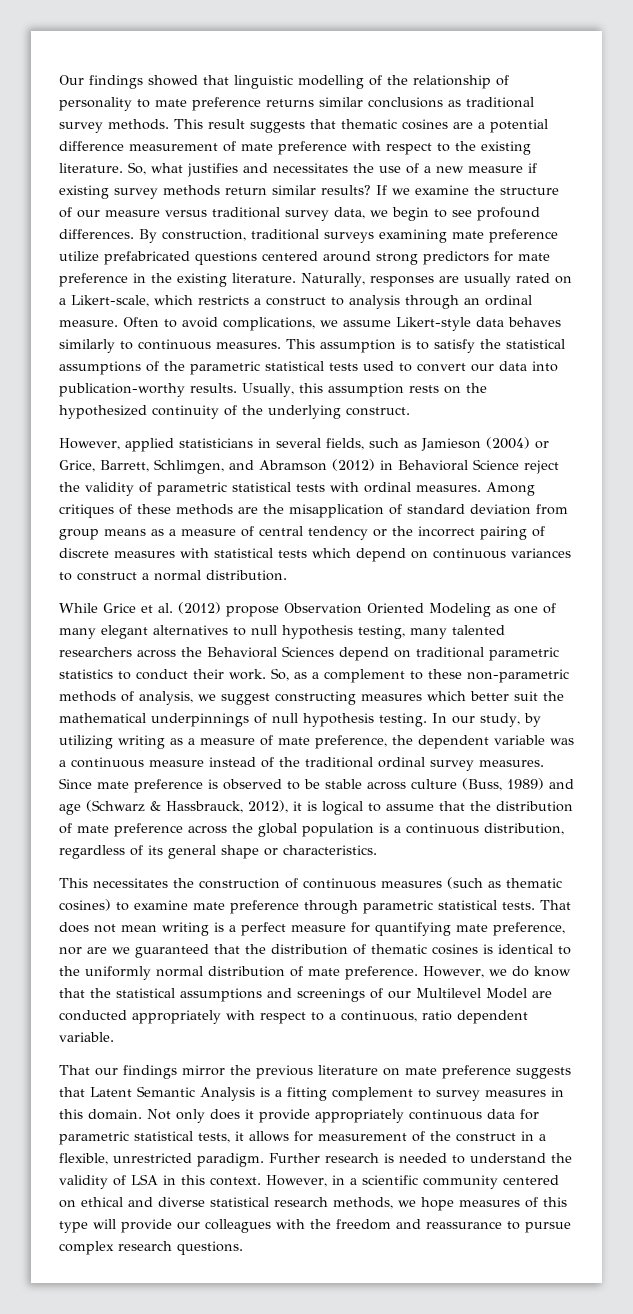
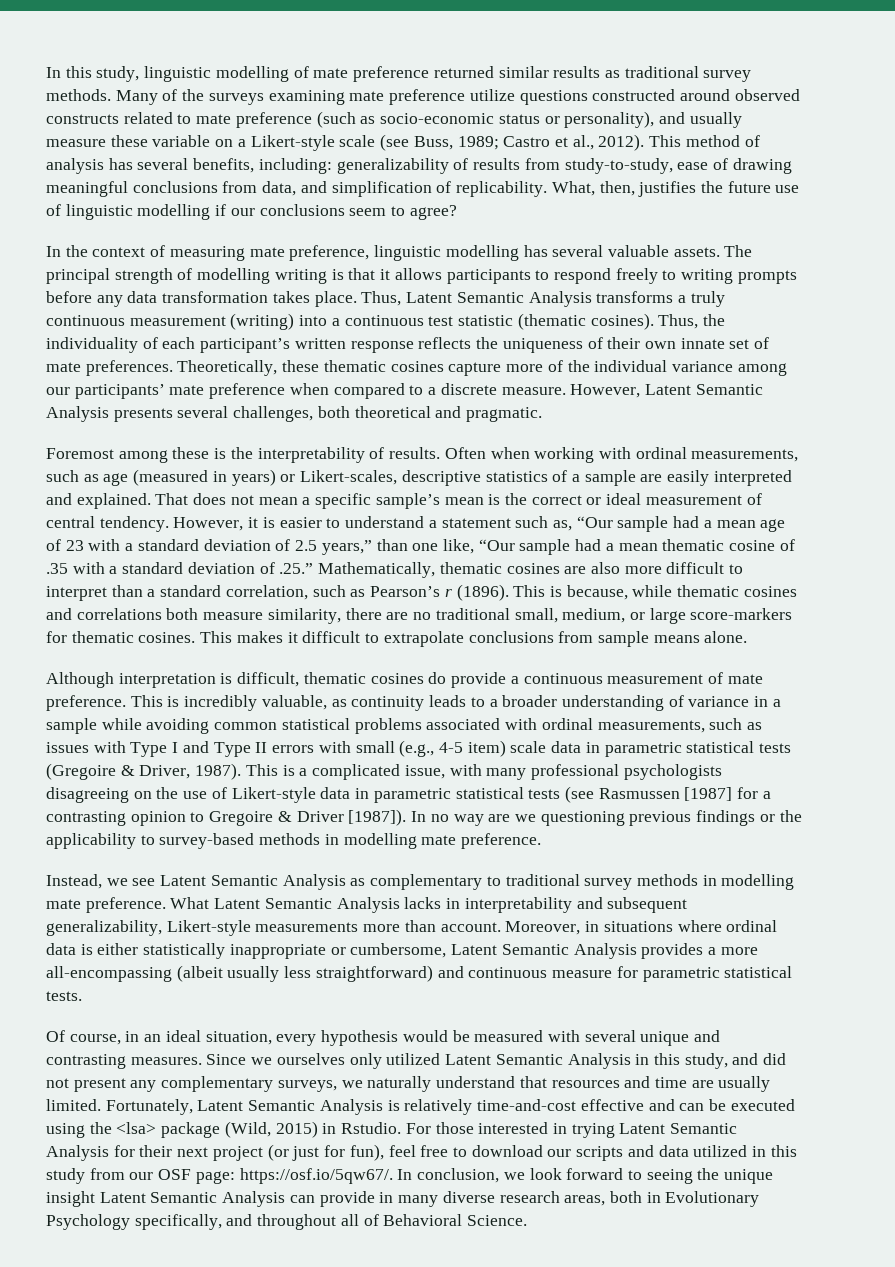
- Our findings showed that linguistic modelling of the relationship of personality to mate preference returns similar conclusions as traditional survey methods. This result suggests that thematic cosines are a potential difference measurement of mate preference with respect to the existing literature. So, what justifies and necessitates the use of a new measure if existing survey methods return similar results? If we examine the structure of our measure versus traditional survey data, we begin to see profound differences. By construction, traditional surveys examining mate preference utilize prefabricated questions centered around strong predictors for mate preference in the existing literature. Naturally, responses are usually rated on a Likert-scale, which restricts a construct to analysis through an ordinal measure. Often to avoid complications, we assume Likert-style data behaves similarly to continuous measures. This assumption is to satisfy the statistical assumptions of the parametric statistical tests used to convert our data into publication-worthy results. Usually, this assumption rests on the hypothesized continuity of the underlying construct.
- However, applied statisticians in several fields, such as Jamieson (2004) or Grice, Barrett, Schlimgen, and Abramson (2012) in Behavioral Science reject the validity of parametric statistical tests with ordinal measures. Among critiques of these methods are the misapplication of standard deviation from group means as a measure of central tendency or the incorrect pairing of discrete measures with statistical tests which depend on continuous variances to construct a normal distribution.
- While Grice et al. (2012) propose Observation Oriented Modeling as one of many elegant alternatives to null hypothesis testing, many talented researchers across the Behavioral Sciences depend on traditional parametric statistics to conduct their work. So, as a complement to these non-parametric methods of analysis, we suggest constructing measures which better suit the mathematical underpinnings of null hypothesis testing. In our study, by utilizing writing as a measure of mate preference, the dependent variable was a continuous measure instead of the traditional ordinal survey measures. Since mate preference is observed to be stable across culture (Buss, 1989) and age (Schwarz & Hassbrauck, 2012), it is logical to assume that the distribution of mate preference across the global population is a continuous distribution, regardless of its general shape or characteristics.
- This necessitates the construction of continuous measures (such as thematic cosines) to examine mate preference through parametric statistical tests. That does not mean writing is a perfect measure for quantifying mate preference, nor are we guaranteed that the distribution of thematic cosines is identical to the uniformly normal distribution of mate preference. However, we do know that the statistical assumptions and screenings of our Multilevel Model are conducted appropriately with respect to a continuous, ratio dependent variable.
- That our findings mirror the previous literature on mate preference suggests that Latent Semantic Analysis is a fitting complement to survey measures in this domain. Not only does it provide appropriately continuous data for parametric statistical tests, it allows for measurement of the construct in a flexible, unrestricted paradigm. Further research is needed to understand the validity of LSA in this context. However, in a scientific community centered on ethical and diverse statistical research methods, we hope measures of this type will provide our colleagues with the freedom and reassurance to pursue complex research questions.
+ In this study, linguistic modelling of mate preference returned similar results as traditional survey methods. Many of the surveys examining mate preference utilize questions constructed around observed constructs related to mate preference (such as socio-economic status or personality), and usually measure these variable on a Likert-style scale (see Buss, 1989; Castro et al., 2012). This method of analysis has several benefits, including: generalizability of results from study-to-study, ease of drawing meaningful conclusions from data, and simplification of replicability. What, then, justifies the future use of linguistic modelling if our conclusions seem to agree?
+ In the context of measuring mate preference, linguistic modelling has several valuable assets. The principal strength of modelling writing is that it allows participants to respond freely to writing prompts before any data transformation takes place. Thus, Latent Semantic Analysis transforms a truly continuous measurement (writing) into a continuous test statistic (thematic cosines). Thus, the individuality of each participant’s written response reflects the uniqueness of their own innate set of mate preferences. Theoretically, these thematic cosines capture more of the individual variance among our participants’ mate preference when compared to a discrete measure. However, Latent Semantic Analysis presents several challenges, both theoretical and pragmatic.
+ Foremost among these is the interpretability of results. Often when working with ordinal measurements, such as age (measured in years) or Likert-scales, descriptive statistics of a sample are easily interpreted and explained. That does not mean a specific sample’s mean is the correct or ideal measurement of central tendency. However, it is easier to understand a statement such as, “Our sample had a mean age of 23 with a standard deviation of 2.5 years,” than one like, “Our sample had a mean thematic cosine of .35 with a standard deviation of .25.” Mathematically, thematic cosines are also more difficult to interpret than a standard correlation, such as Pearson’s r (1896). This is because, while thematic cosines and correlations both measure similarity, there are no traditional small, medium, or large score-markers for thematic cosines. This makes it difficult to extrapolate conclusions from sample means alone.
+ Although interpretation is difficult, thematic cosines do provide a continuous measurement of mate preference. This is incredibly valuable, as continuity leads to a broader understanding of variance in a sample while avoiding common statistical problems associated with ordinal measurements, such as issues with Type I and Type II errors with small (e.g., 4-5 item) scale data in parametric statistical tests (Gregoire & Driver, 1987). This is a complicated issue, with many professional psychologists disagreeing on the use of Likert-style data in parametric statistical tests (see Rasmussen [1987] for a contrasting opinion to Gregoire & Driver [1987]). In no way are we questioning previous findings or the applicability to survey-based methods in modelling mate preference.
+ Instead, we see Latent Semantic Analysis as complementary to traditional survey methods in modelling mate preference. What Latent Semantic Analysis lacks in interpretability and subsequent generalizability, Likert-style measurements more than account. Moreover, in situations where ordinal data is either statistically inappropriate or cumbersome, Latent Semantic Analysis provides a more all-encompassing (albeit usually less straightforward) and continuous measure for parametric statistical tests.
+ Of course, in an ideal situation, every hypothesis would be measured with several unique and contrasting measures. Since we ourselves only utilized Latent Semantic Analysis in this study, and did not present any complementary surveys, we naturally understand that resources and time are usually limited. Fortunately, Latent Semantic Analysis is relatively time-and-cost effective and can be executed using the <lsa> package (Wild, 2015) in Rstudio. For those interested in trying Latent Semantic Analysis for their next project (or just for fun), feel free to download our scripts and data utilized in this study from our OSF page: https://osf.io/5qw67/. In conclusion, we look forward to seeing the unique insight Latent Semantic Analysis can provide in many diverse research areas, both in Evolutionary Psychology specifically, and throughout all of Behavioral Science.

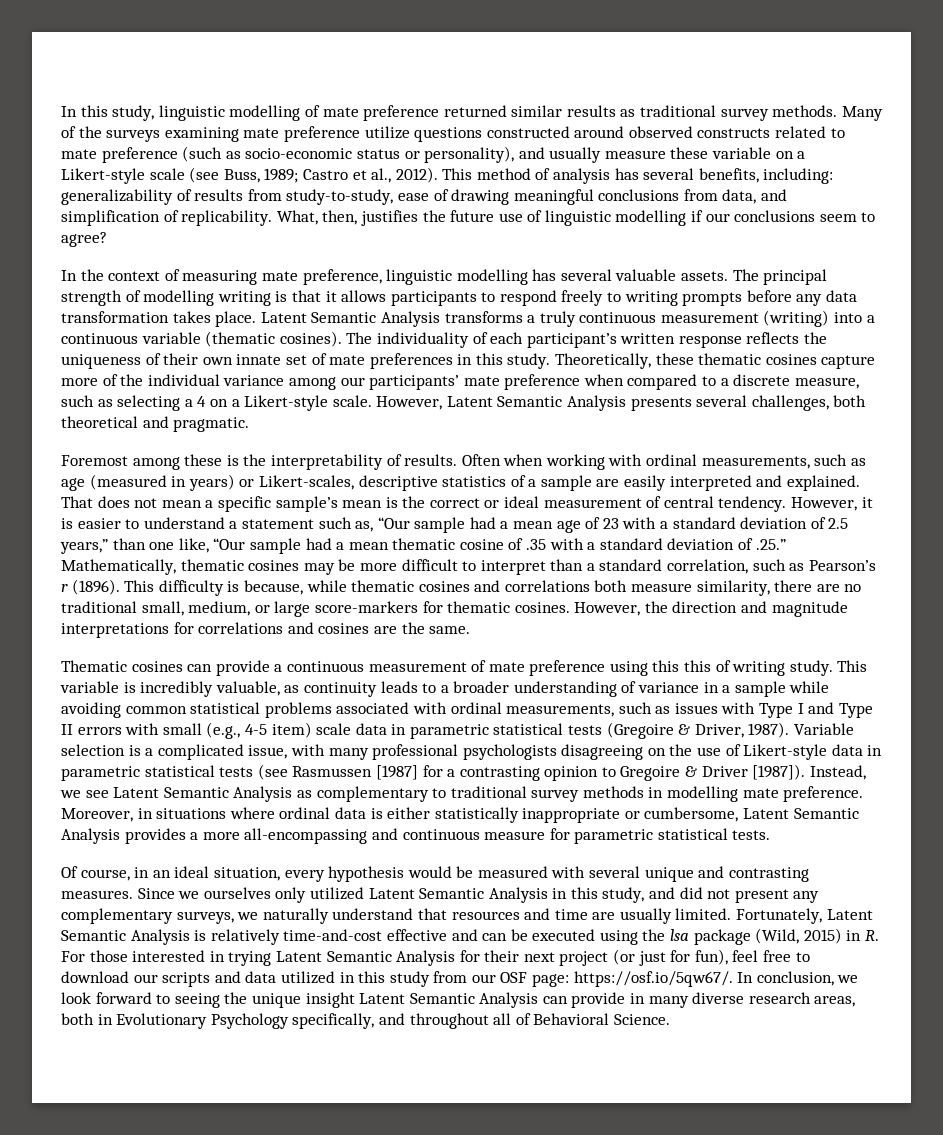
- Thus, Latent Semantic Analysis transforms a truly continuous measurement (writing) into a continuous test statistic (thematic cosines). Thus, the individuality of each participant’s written response reflects the uniqueness of their own innate set of mate preferences.
+ Latent Semantic Analysis transforms a truly continuous measurement (writing) into a continuous variable (thematic cosines). The individuality of each participant’s written response reflects the uniqueness of their own innate set of mate preferences in this study.
- Theoretically, these thematic cosines capture more of the individual variance among our participants’ mate preference when compared to a discrete measure.
+ Theoretically, these thematic cosines capture more of the individual variance among our participants’ mate preference when compared to a discrete measure, such as selecting a 4 on a Likert-style scale.
- However, it is easier to understand a statement such as, “Our sample had a mean age of 23 with a standard deviation of 2.5 years,” than one like, “Our sample had a mean thematic cosine of .35 with a standard deviation of .25.” Mathematically, thematic cosines are also more difficult to interpret than a standard correlation, such as Pearson’s r (1896).
+ However, it is easier to understand a statement such as, “Our sample had a mean age of 23 with a standard deviation of 2.5 years,” than one like, “Our sample had a mean thematic cosine of .35 with a standard deviation of .25.” Mathematically, thematic cosines may be more difficult to interpret than a standard correlation, such as Pearson’s r (1896).
- This is because, while thematic cosines and correlations both measure similarity, there are no traditional small, medium, or large score-markers for thematic cosines.
+ This difficulty is because, while thematic cosines and correlations both measure similarity, there are no traditional small, medium, or large score-markers for thematic cosines.
- This makes it difficult to extrapolate conclusions from sample means alone.
- Although interpretation is difficult, thematic cosines do provide a continuous measurement of mate preference. This is incredibly valuable, as continuity leads to a broader understanding of variance in a sample while avoiding common statistical problems associated with ordinal measurements, such as issues with Type I and Type II errors with small (e.g., 4-5 item) scale data in parametric statistical tests (Gregoire & Driver, 1987).
+ However, the direction and magnitude interpretations for correlations and cosines are the same.
+ Thematic cosines can provide a continuous measurement of mate preference using this this of writing study. This variable is incredibly valuable, as continuity leads to a broader understanding of variance in a sample while avoiding common statistical problems associated with ordinal measurements, such as issues with Type I and Type II errors with small (e.g., 4-5 item) scale data in parametric statistical tests (Gregoire & Driver, 1987).
- This is a complicated issue, with many professional psychologists disagreeing on the use of Likert-style data in parametric statistical tests (see Rasmussen [1987] for a contrasting opinion to Gregoire & Driver [1987]). In no way are we questioning previous findings or the applicability to survey-based methods in modelling mate preference.
- Instead, we see Latent Semantic Analysis as complementary to traditional survey methods in modelling mate preference.
+ Variable selection is a complicated issue, with many professional psychologists disagreeing on the use of Likert-style data in parametric statistical tests (see Rasmussen [1987] for a contrasting opinion to Gregoire & Driver [1987]). Instead, we see Latent Semantic Analysis as complementary to traditional survey methods in modelling mate preference.
- What Latent Semantic Analysis lacks in interpretability and subsequent generalizability, Likert-style measurements more than account.
- Moreover, in situations where ordinal data is either statistically inappropriate or cumbersome, Latent Semantic Analysis provides a more all-encompassing (albeit usually less straightforward) and continuous measure for parametric statistical tests.
+ Moreover, in situations where ordinal data is either statistically inappropriate or cumbersome, Latent Semantic Analysis provides a more all-encompassing and continuous measure for parametric statistical tests.
- Fortunately, Latent Semantic Analysis is relatively time-and-cost effective and can be executed using the <lsa> package (Wild, 2015) in Rstudio. For those interested in trying Latent Semantic Analysis for their next project (or just for fun), feel free to download our scripts and data utilized in this study from our OSF page:
+ Fortunately, Latent Semantic Analysis is relatively time-and-cost effective and can be executed using the lsa package (Wild, 2015) in R. For those interested in trying Latent Semantic Analysis for their next project (or just for fun), feel free to download our scripts and data utilized in this study from our OSF page:

